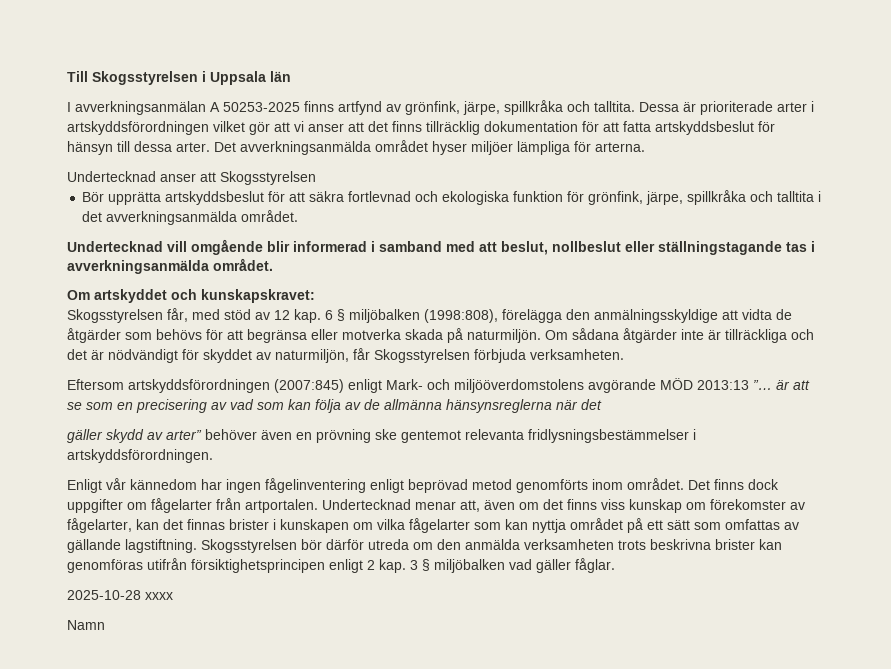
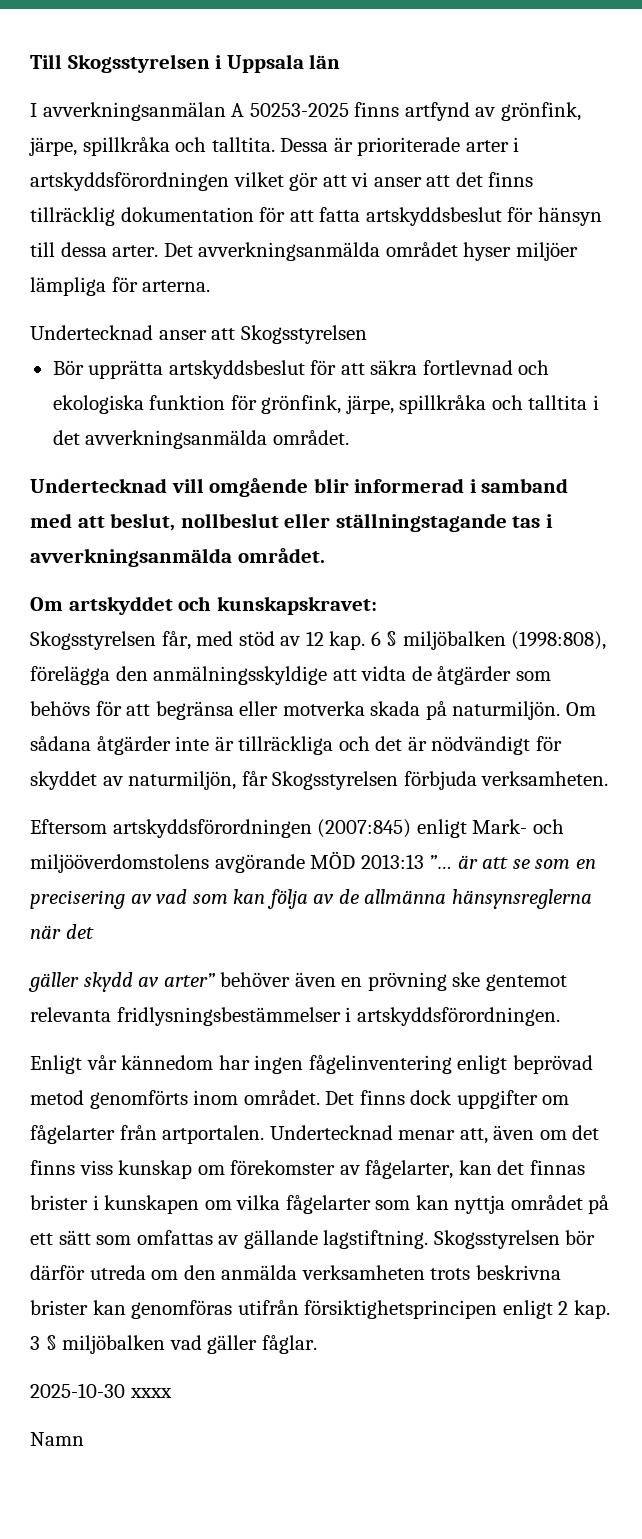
- 2025-10-28 xxxx
+ 2025-10-30 xxxx

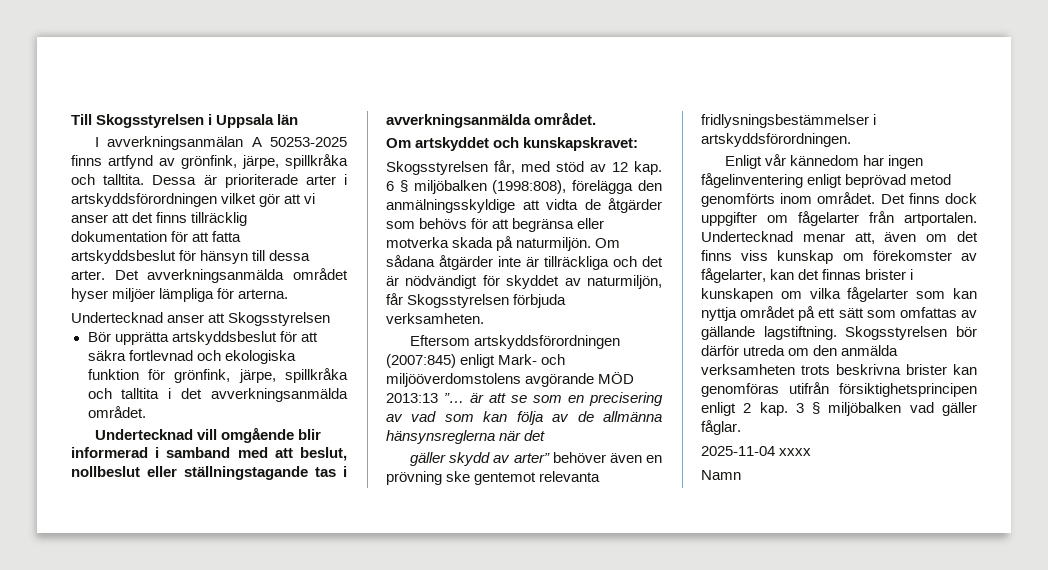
- 2025-10-30 xxxx
+ 2025-11-04 xxxx

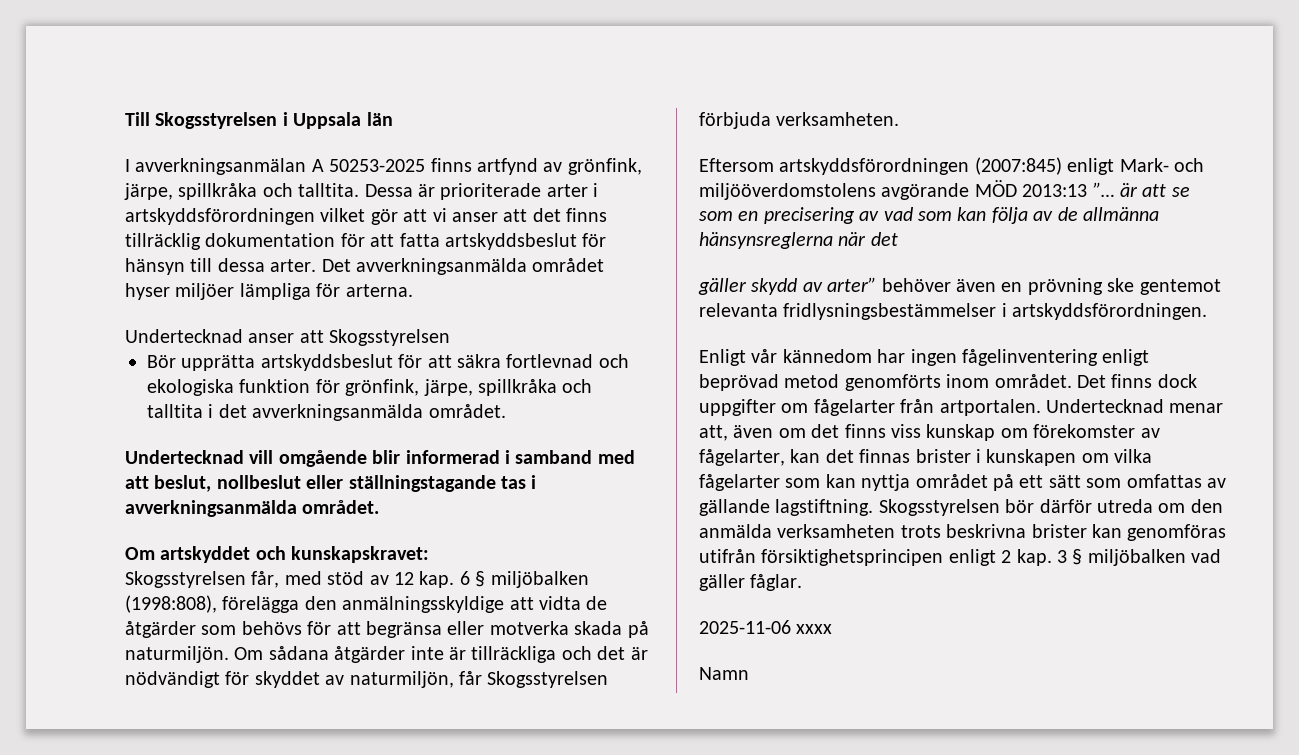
- 2025-11-04 xxxx
+ 2025-11-06 xxxx

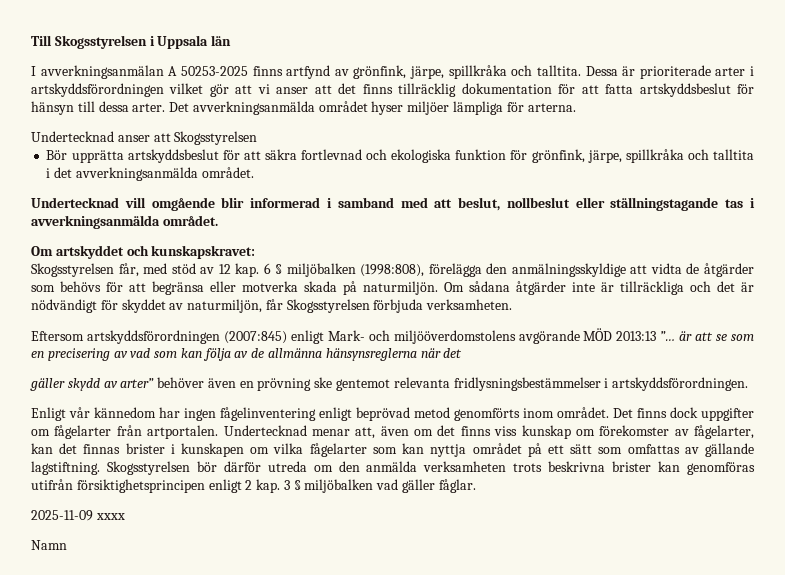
- 2025-11-06 xxxx
+ 2025-11-09 xxxx

